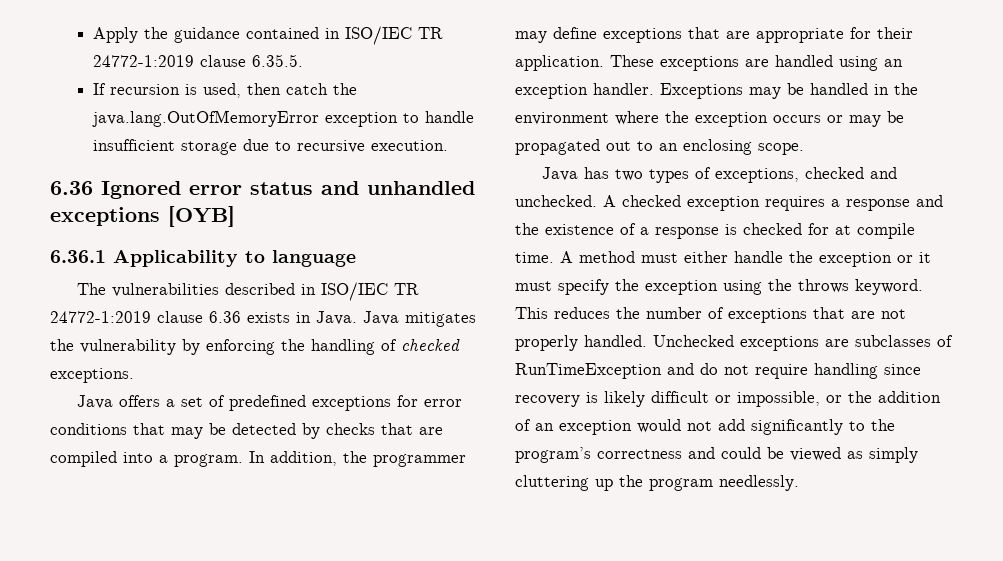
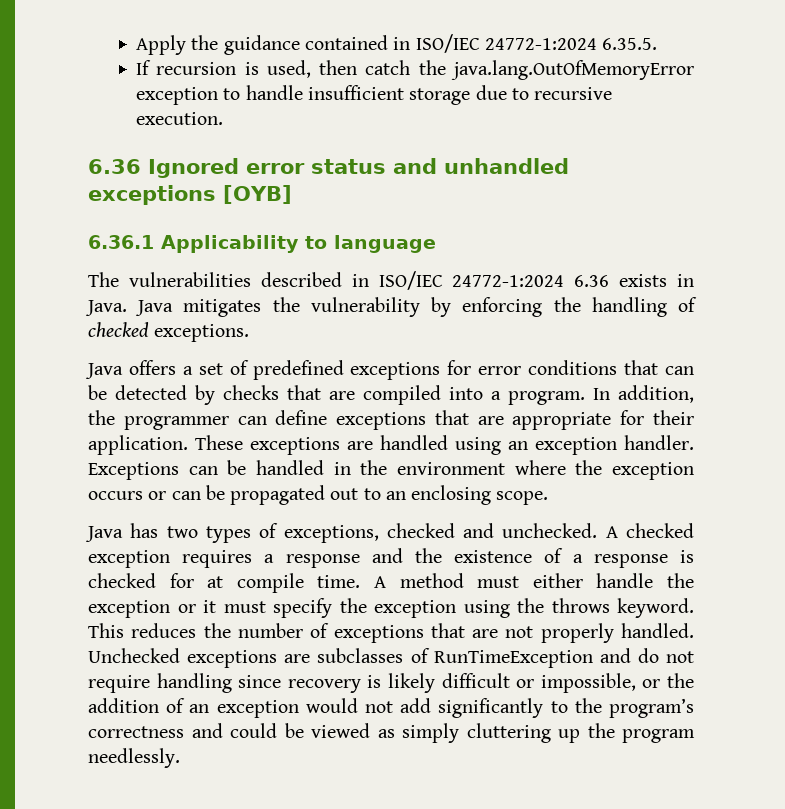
- Apply the guidance contained in ISO/IEC TR 24772-1:2019 clause 6.35.5.
+ Apply the guidance contained in ISO/IEC 24772-1:2024 6.35.5.
- The vulnerabilities described in ISO/IEC TR 24772-1:2019 clause 6.36 exists in Java.
+ The vulnerabilities described in ISO/IEC 24772-1:2024 6.36 exists in Java.
- Java offers a set of predefined exceptions for error conditions that may be detected by checks that are compiled into a program.
+ Java offers a set of predefined exceptions for error conditions that can be detected by checks that are compiled into a program.
- In addition, the programmer may define exceptions that are appropriate for their application.
+ In addition, the programmer can define exceptions that are appropriate for their application.
- Exceptions may be handled in the environment where the exception occurs or may be propagated out to an enclosing scope.
+ Exceptions can be handled in the environment where the exception occurs or can be propagated out to an enclosing scope.

